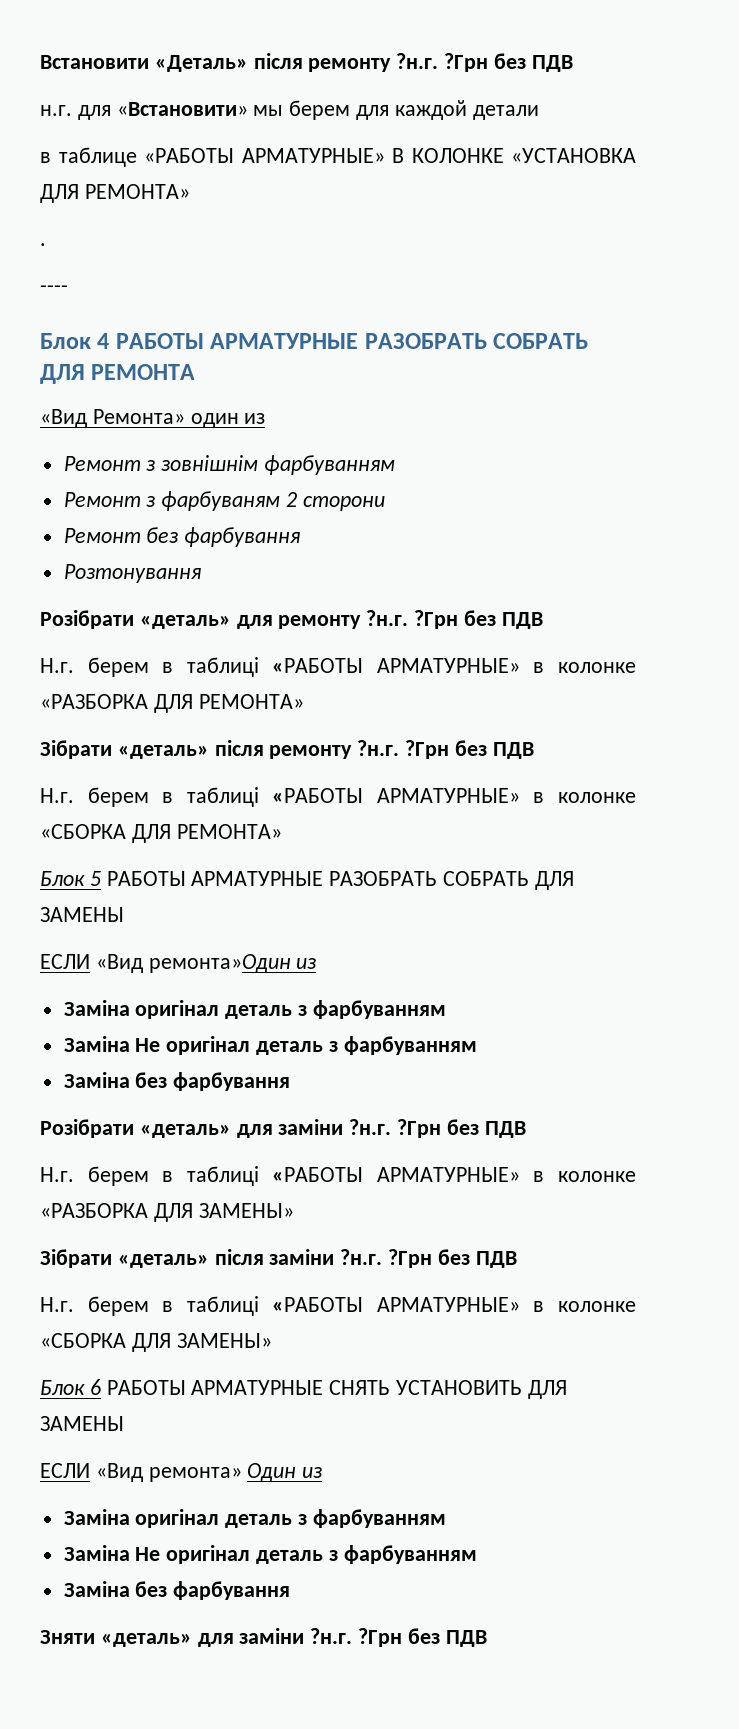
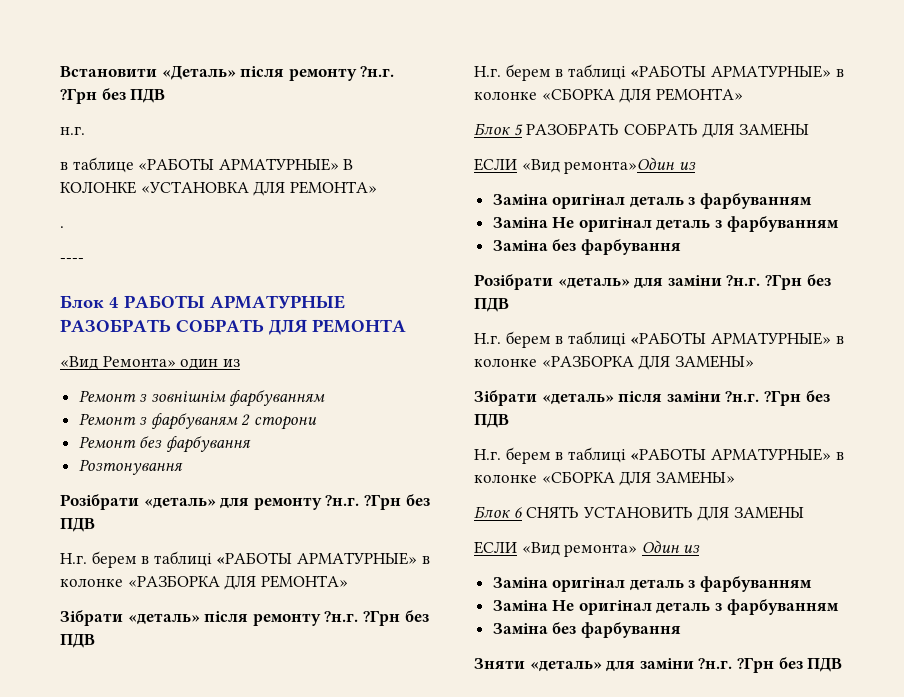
- н.г. для «Встановити» мы берем для каждой детали
+ н.г.
- Блок 5 РАБОТЫ АРМАТУРНЫЕ РАЗОБРАТЬ СОБРАТЬ ДЛЯ ЗАМЕНЫ
+ Блок 5 РАЗОБРАТЬ СОБРАТЬ ДЛЯ ЗАМЕНЫ
- Блок 6 РАБОТЫ АРМАТУРНЫЕ СНЯТЬ УСТАНОВИТЬ ДЛЯ ЗАМЕНЫ
+ Блок 6 СНЯТЬ УСТАНОВИТЬ ДЛЯ ЗАМЕНЫ

